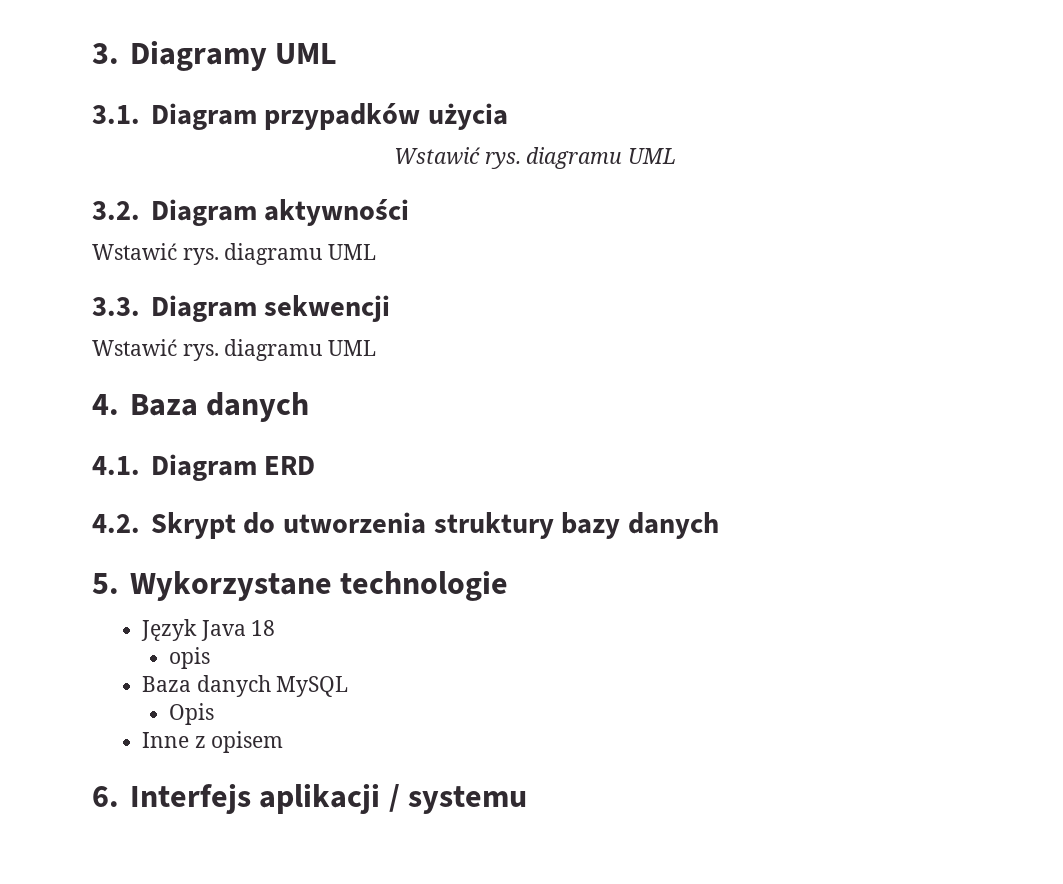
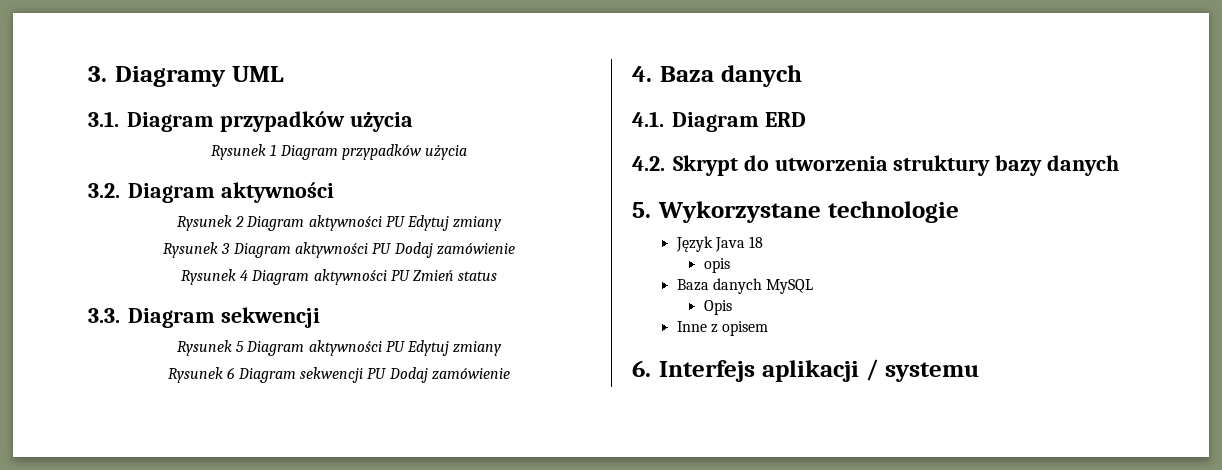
  3.1. Diagram przypadków użycia
- Wstawić rys. diagramu UML
+ Rysunek 1 Diagram przypadków użycia
  3.2. Diagram aktywności
- Wstawić rys. diagramu UML
+ Rysunek 2 Diagram aktywności PU Edytuj zmiany
+ Rysunek 3 Diagram aktywności PU Dodaj zamówienie
+ Rysunek 4 Diagram aktywności PU Zmień status
  3.3. Diagram sekwencji
- Wstawić rys. diagramu UML
+ Rysunek 5 Diagram aktywności PU Edytuj zmiany
+ Rysunek 6 Diagram sekwencji PU Dodaj zamówienie

